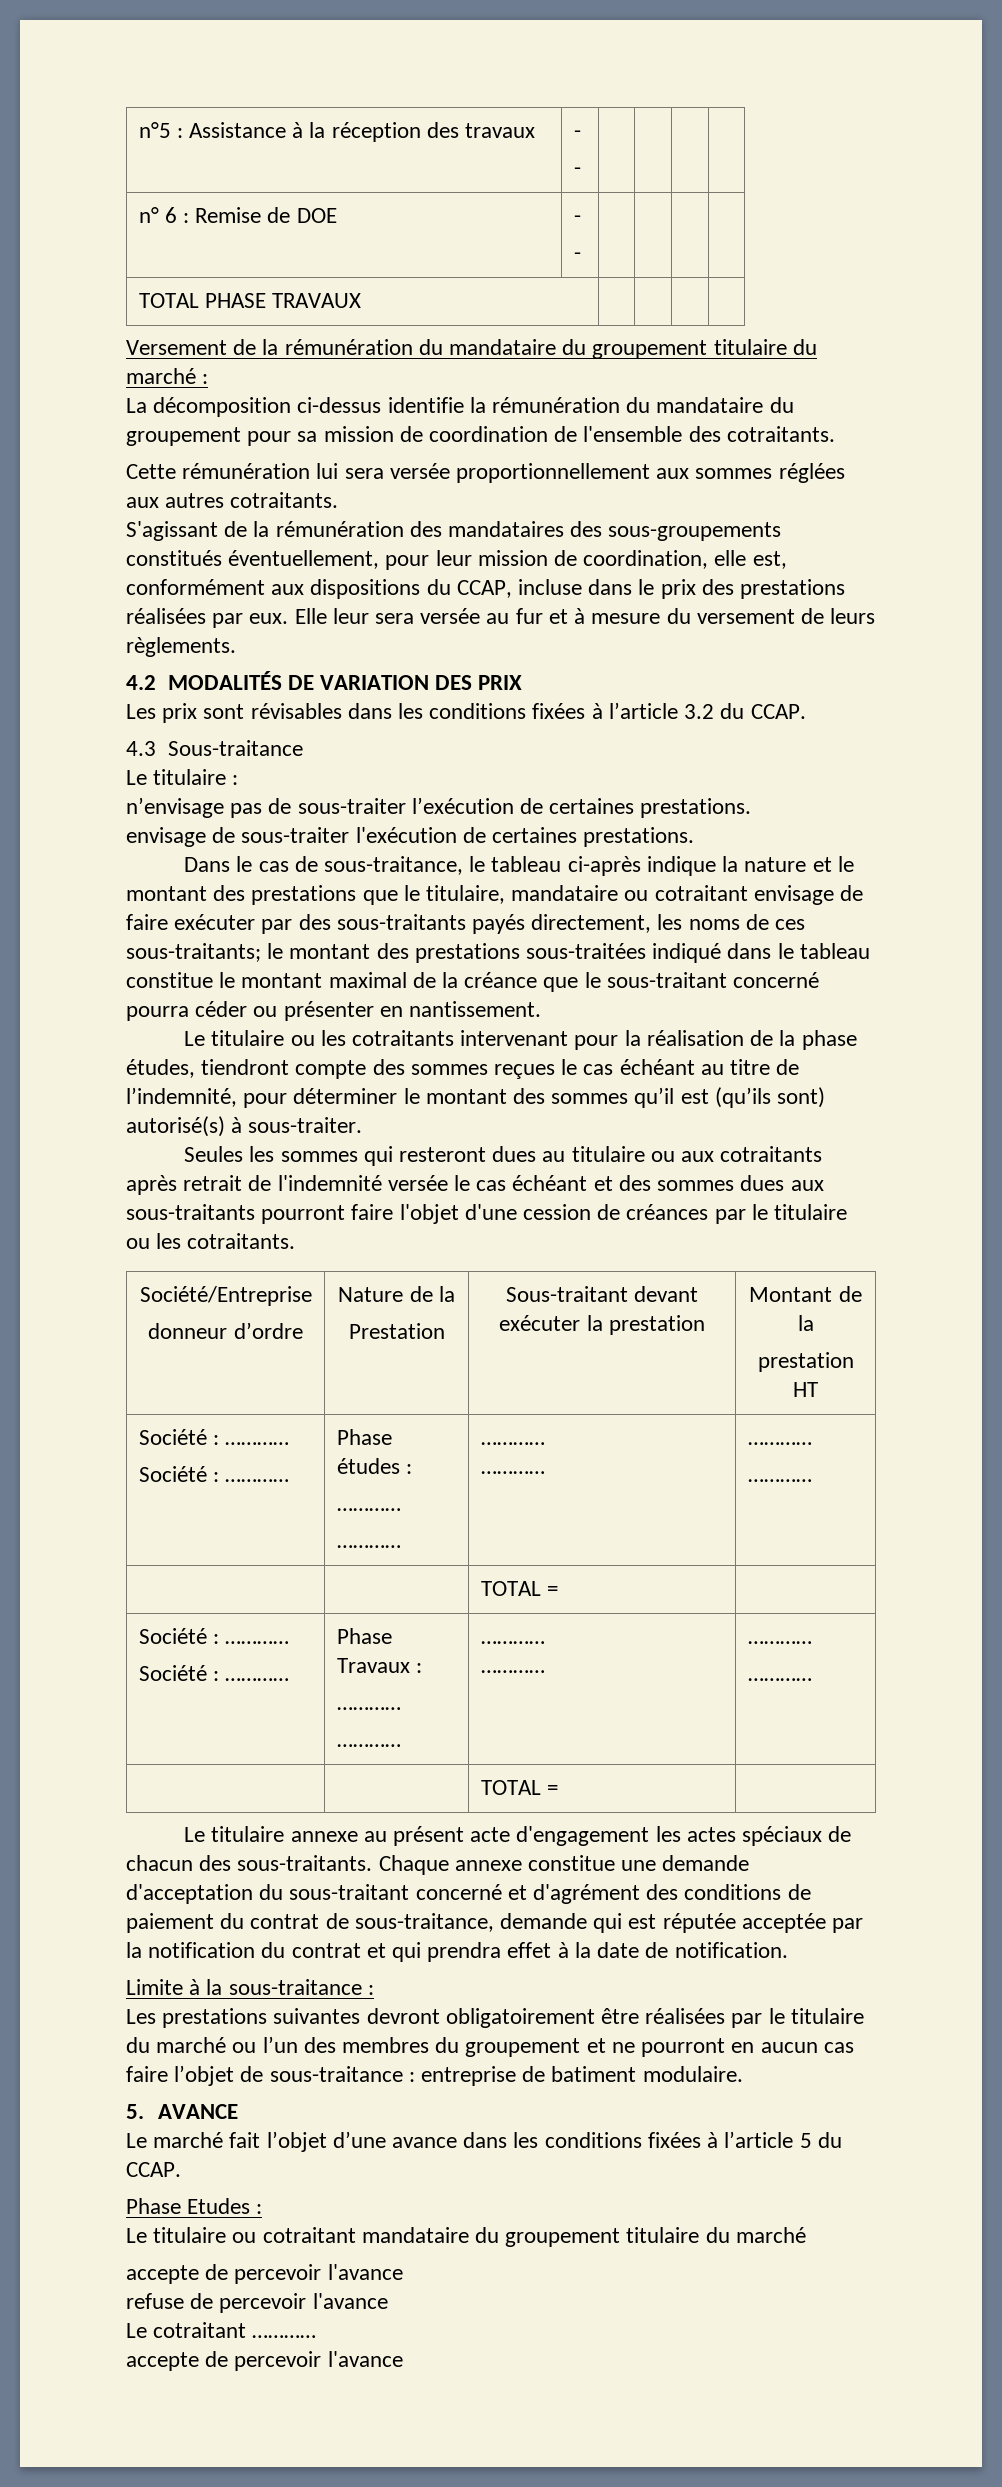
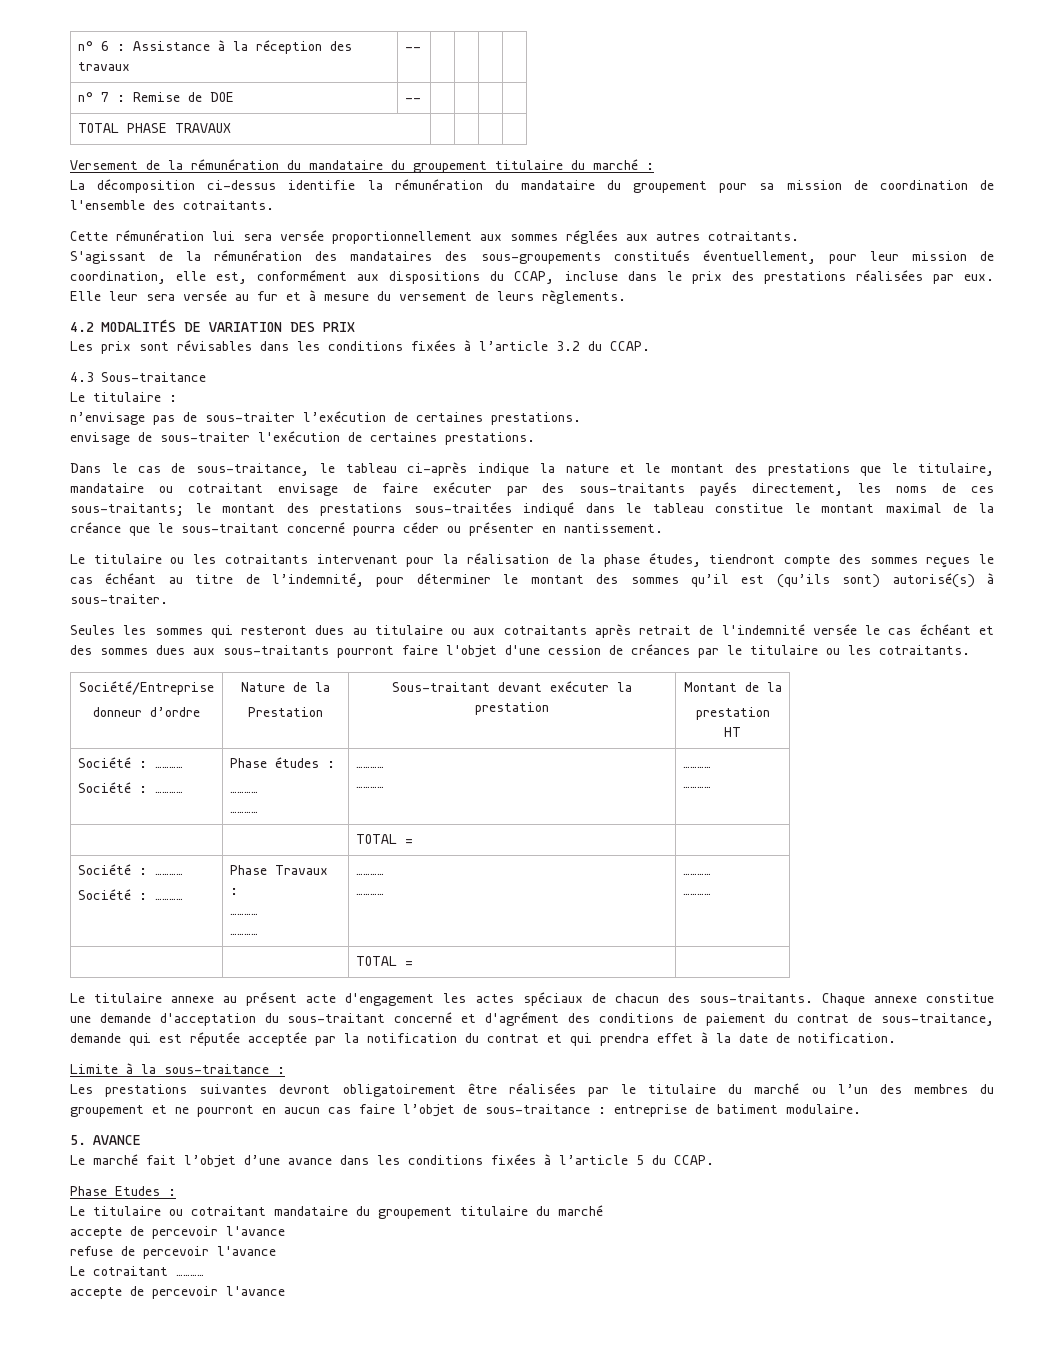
- n°5 : Assistance à la réception des travaux | -
- - | | | |
- n° 6 : Remise de DOE | -
- - | | | |
+ n° 6 : Assistance à la réception des travaux | -- | | | |
+ n° 7 : Remise de DOE | -- | | | |

